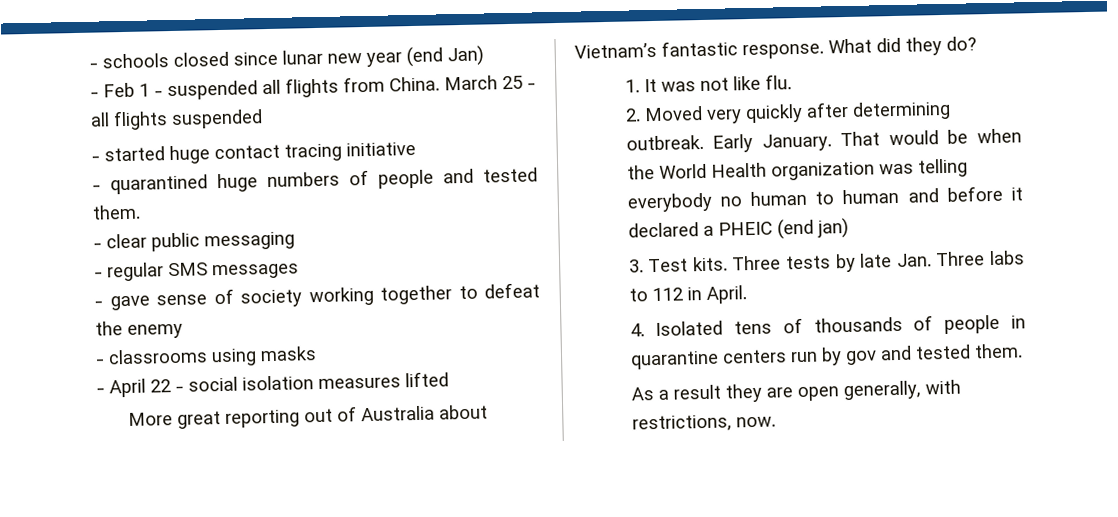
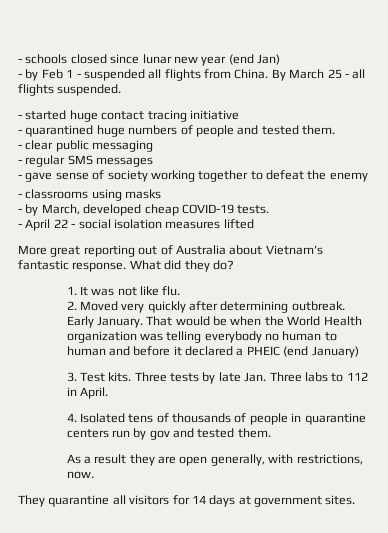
- - Feb 1 - suspended all flights from China.
+ - by Feb 1 - suspended all flights from China.
- March 25 - all flights suspended
+ By March 25 - all flights suspended.
+ - by March, developed cheap COVID-19 tests.
- That would be when the World Health organization was telling everybody no human to human and before it declared a PHEIC (end jan)
+ That would be when the World Health organization was telling everybody no human to human and before it declared a PHEIC (end January)
+ They quarantine all visitors for 14 days at government sites.

